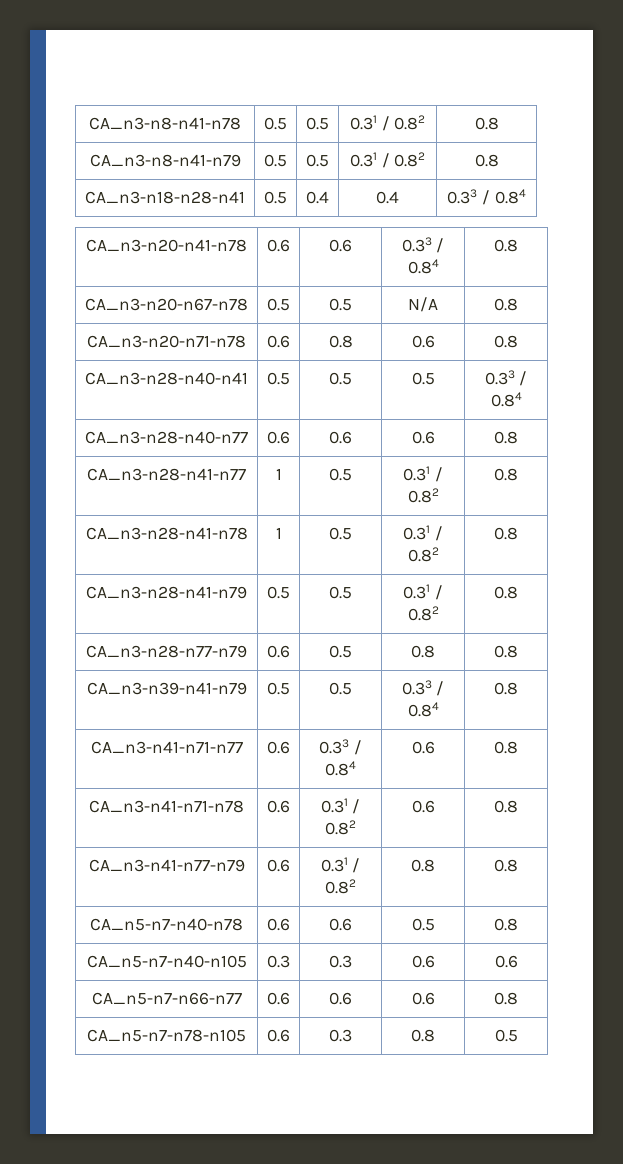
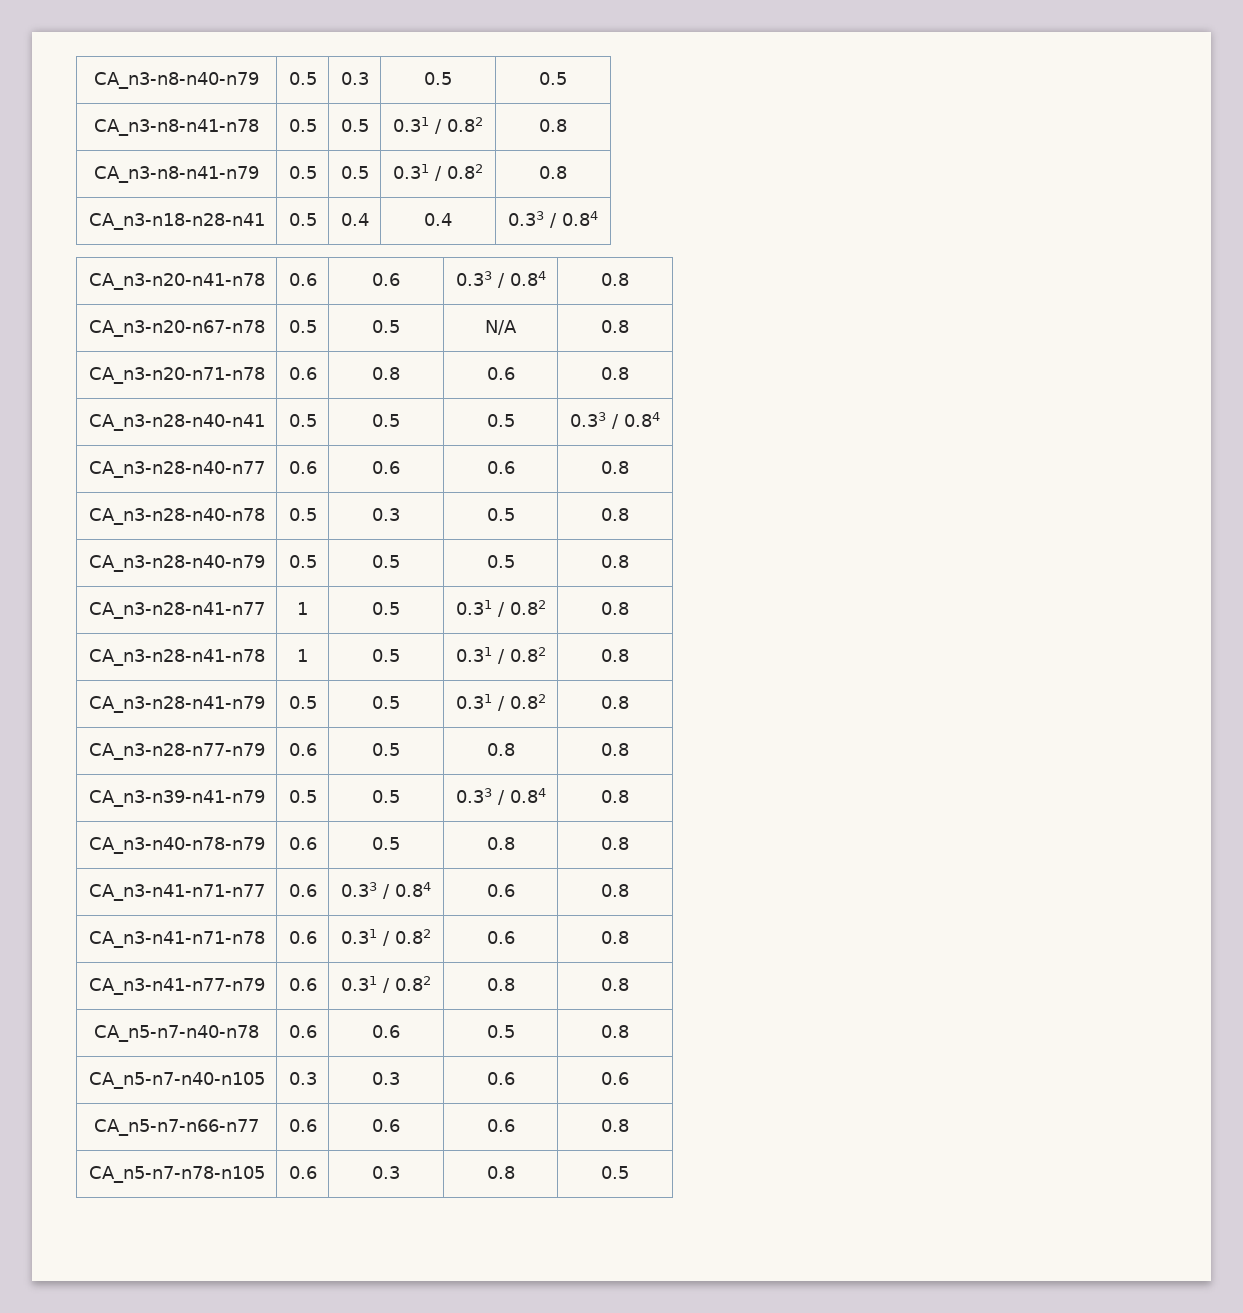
+ CA_n3-n8-n40-n79 | 0.5 | 0.3 | 0.5 | 0.5
+ CA_n3-n28-n40-n78 | 0.5 | 0.3 | 0.5 | 0.8
+ CA_n3-n28-n40-n79 | 0.5 | 0.5 | 0.5 | 0.8
+ CA_n3-n40-n78-n79 | 0.6 | 0.5 | 0.8 | 0.8

